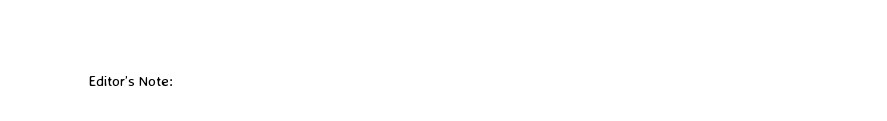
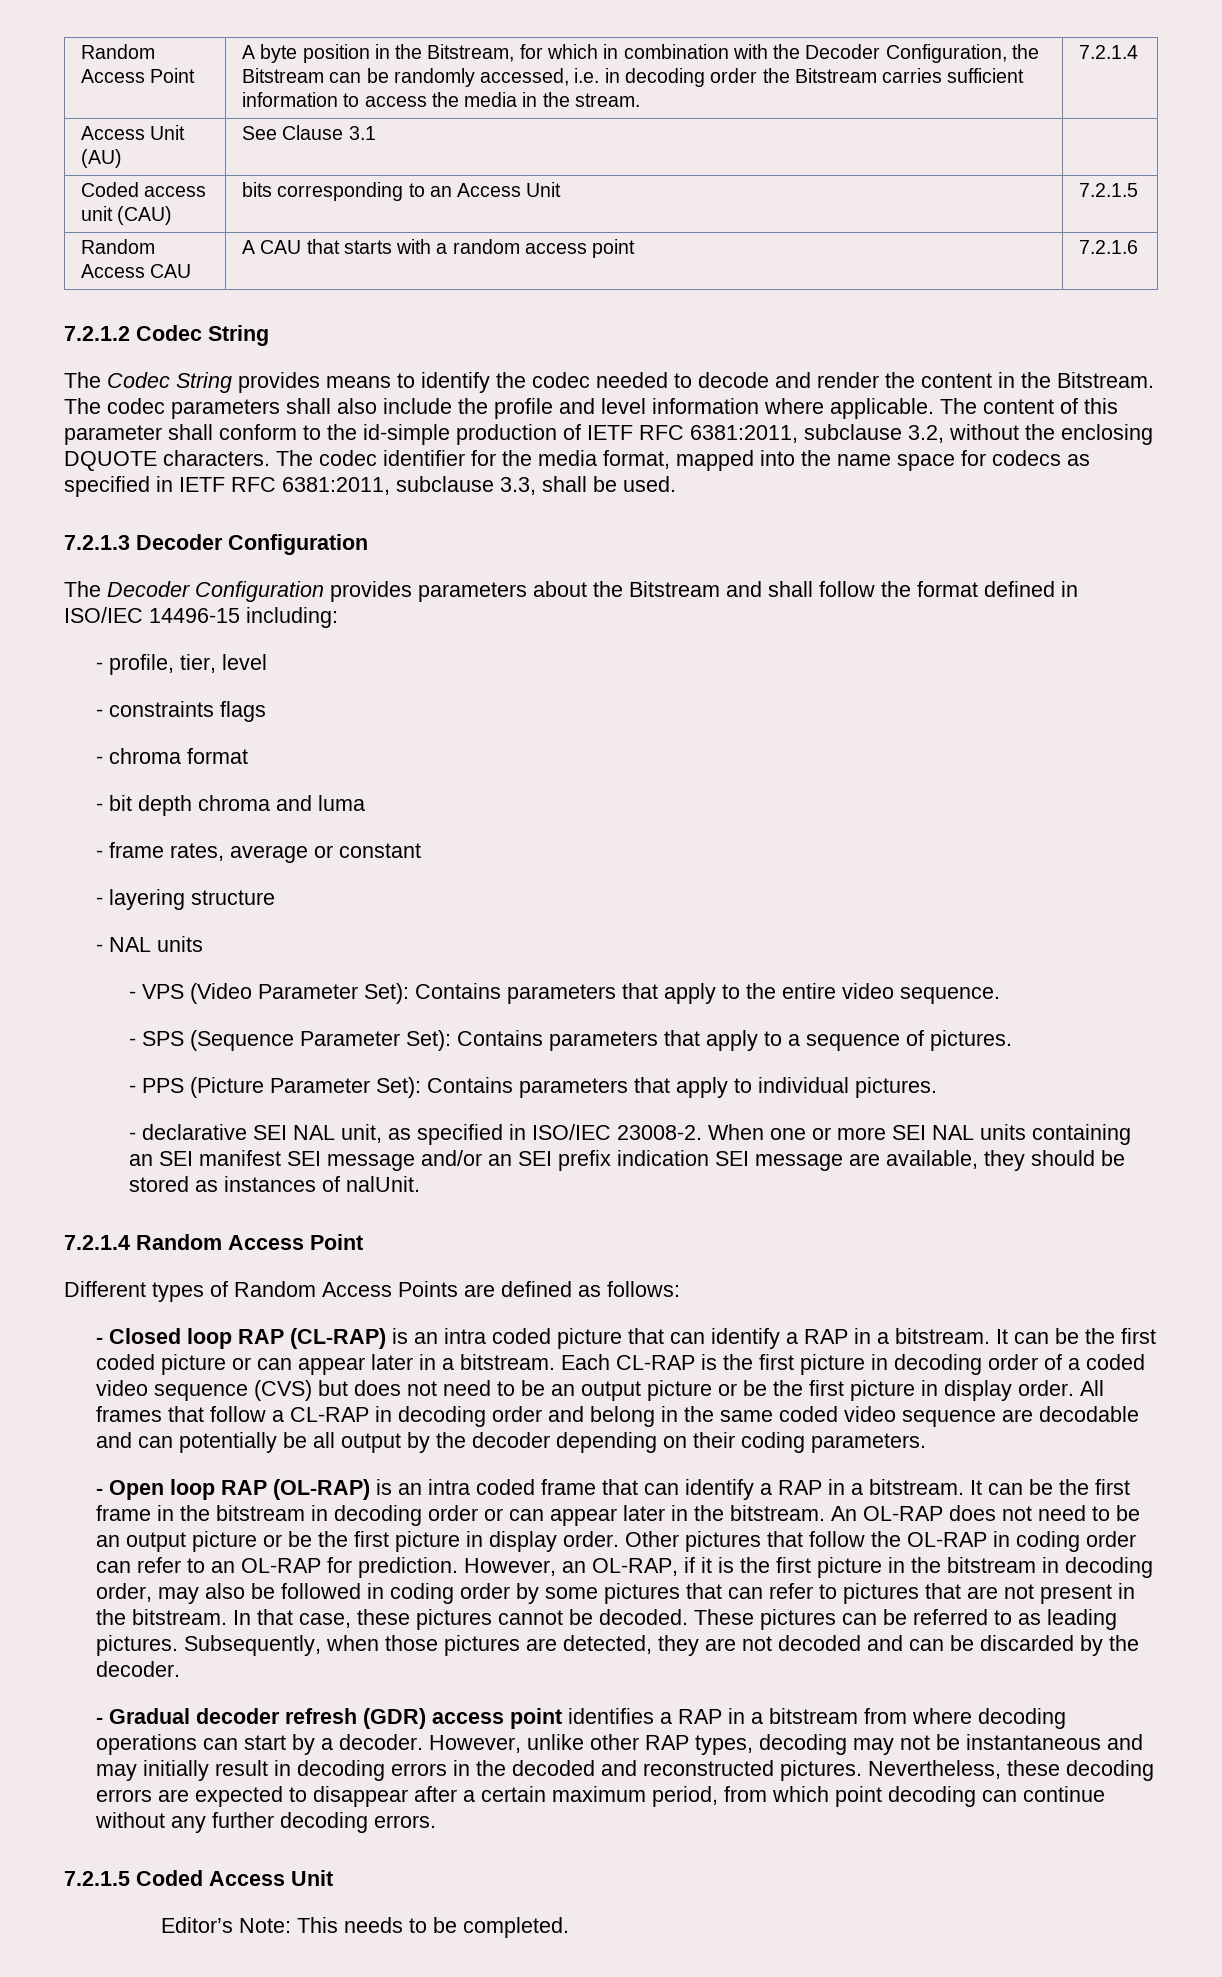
- Editor’s Note:
+ Random Access Point | A byte position in the Bitstream, for which in combination with the Decoder Configuration, the Bitstream can be randomly accessed, i.e. in decoding order the Bitstream carries sufficient information to access the media in the stream. | 7.2.1.4
+ Access Unit (AU) | See Clause 3.1 |
+ Coded access unit (CAU) | bits corresponding to an Access Unit | 7.2.1.5
+ Random Access CAU | A CAU that starts with a random access point | 7.2.1.6
+ 7.2.1.2 Codec String
+ The Codec String provides means to identify the codec needed to decode and render the content in the Bitstream. The codec parameters shall also include the profile and level information where applicable. The content of this parameter shall conform to the id-simple production of IETF RFC 6381:2011, subclause 3.2, without the enclosing DQUOTE characters. The codec identifier for the media format, mapped into the name space for codecs as specified in IETF RFC 6381:2011, subclause 3.3, shall be used.
+ 7.2.1.3 Decoder Configuration
+ The Decoder Configuration provides parameters about the Bitstream and shall follow the format defined in ISO/IEC 14496-15 including:
+ - profile, tier, level
+ - constraints flags
+ - chroma format
+ - bit depth chroma and luma
+ - frame rates, average or constant
+ - layering structure
+ - NAL units
+ - VPS (Video Parameter Set): Contains parameters that apply to the entire video sequence.
+ - SPS (Sequence Parameter Set): Contains parameters that apply to a sequence of pictures.
+ - PPS (Picture Parameter Set): Contains parameters that apply to individual pictures.
+ - declarative SEI NAL unit, as specified in ISO/IEC 23008-2. When one or more SEI NAL units containing an SEI manifest SEI message and/or an SEI prefix indication SEI message are available, they should be stored as instances of nalUnit.
+ 7.2.1.4 Random Access Point
+ Different types of Random Access Points are defined as follows:
+ - Closed loop RAP (CL-RAP) is an intra coded picture that can identify a RAP in a bitstream. It can be the first coded picture or can appear later in a bitstream. Each CL-RAP is the first picture in decoding order of a coded video sequence (CVS) but does not need to be an output picture or be the first picture in display order. All frames that follow a CL-RAP in decoding order and belong in the same coded video sequence are decodable and can potentially be all output by the decoder depending on their coding parameters.
+ - Open loop RAP (OL-RAP) is an intra coded frame that can identify a RAP in a bitstream. It can be the first frame in the bitstream in decoding order or can appear later in the bitstream. An OL-RAP does not need to be an output picture or be the first picture in display order. Other pictures that follow the OL-RAP in coding order can refer to an OL-RAP for prediction. However, an OL-RAP, if it is the first picture in the bitstream in decoding order, may also be followed in coding order by some pictures that can refer to pictures that are not present in the bitstream. In that case, these pictures cannot be decoded. These pictures can be referred to as leading pictures. Subsequently, when those pictures are detected, they are not decoded and can be discarded by the decoder.
+ - Gradual decoder refresh (GDR) access point identifies a RAP in a bitstream from where decoding operations can start by a decoder. However, unlike other RAP types, decoding may not be instantaneous and may initially result in decoding errors in the decoded and reconstructed pictures. Nevertheless, these decoding errors are expected to disappear after a certain maximum period, from which point decoding can continue without any further decoding errors.
+ 7.2.1.5 Coded Access Unit
+ Editor’s Note: This needs to be completed.

